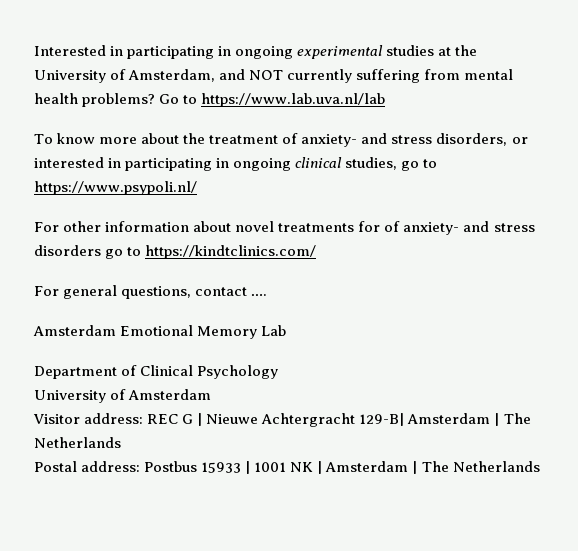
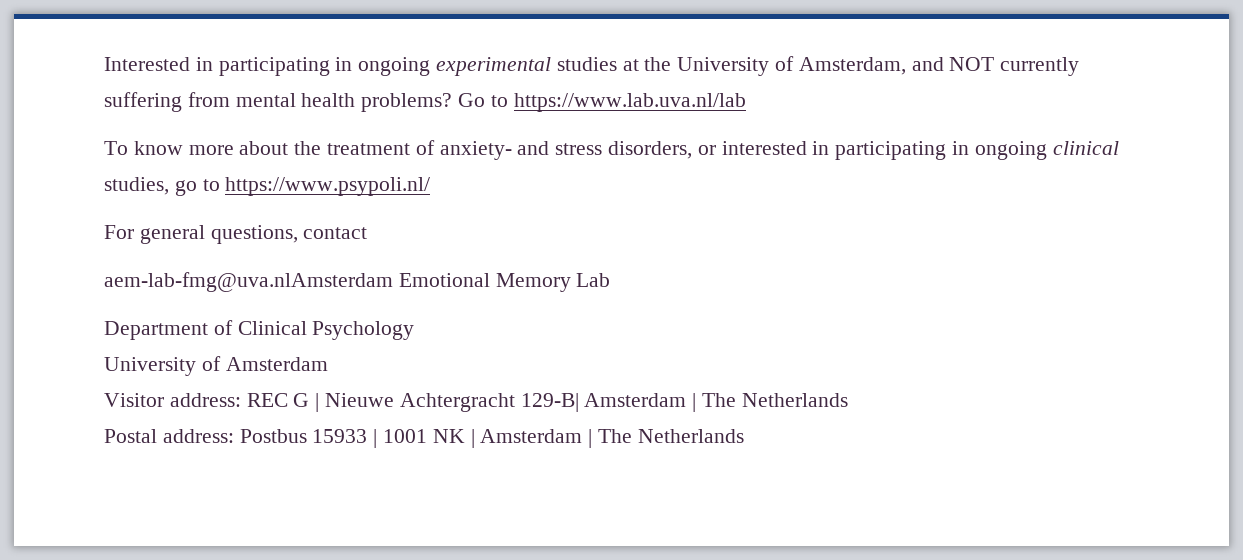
- For other information about novel treatments for of anxiety- and stress disorders go to https://kindtclinics.com/
- For general questions, contact ….
- Amsterdam Emotional Memory Lab
+ For general questions, contact
+ aem-lab-fmg@uva.nlAmsterdam Emotional Memory Lab

